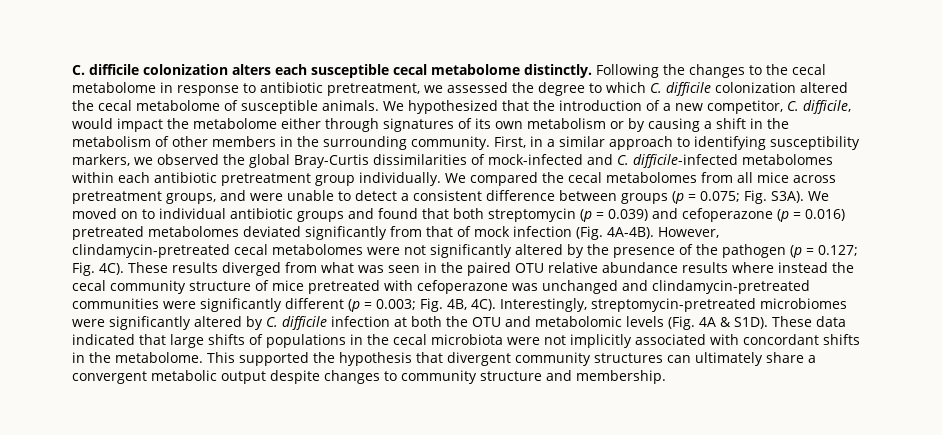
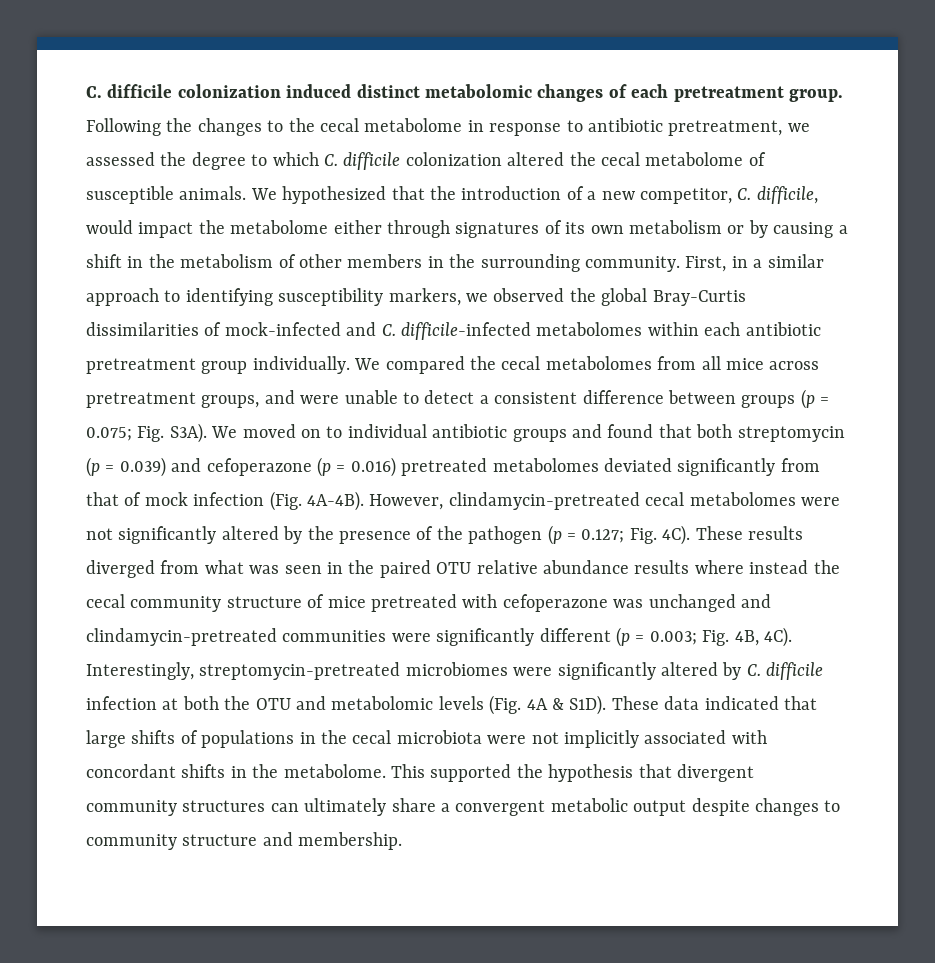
- C. difficile colonization alters each susceptible cecal metabolome distinctly.
+ C. difficile colonization induced distinct metabolomic changes of each pretreatment group.

